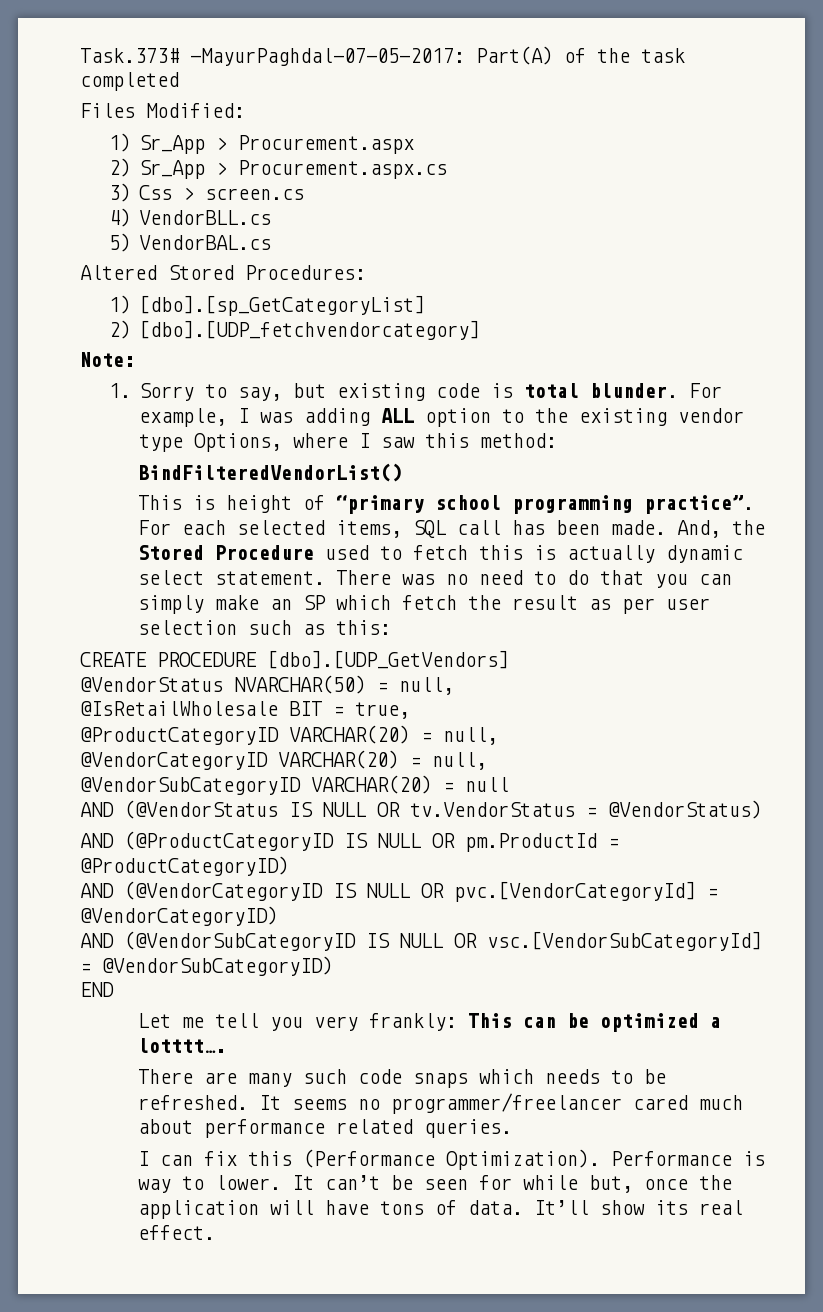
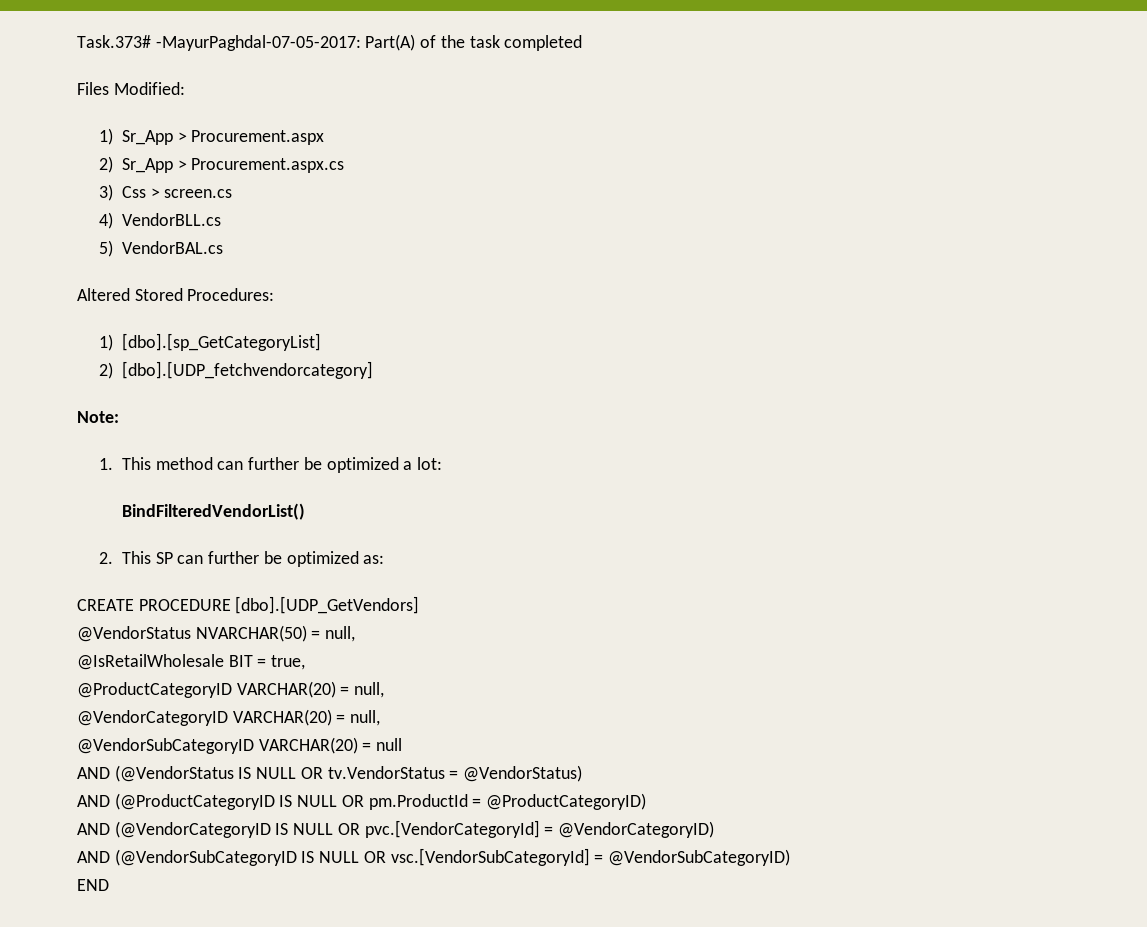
- 1. Sorry to say, but existing code is total blunder. For example, I was adding ALL option to the existing vendor type Options, where I saw this method:
+ 1. This method can further be optimized a lot:
  BindFilteredVendorList()
- This is height of “primary school programming practice”. For each selected items, SQL call has been made. And, the Stored Procedure used to fetch this is actually dynamic select statement. There was no need to do that you can simply make an SP which fetch the result as per user selection such as this:
+ 2. This SP can further be optimized as:
- Let me tell you very frankly: This can be optimized a lotttt….
- There are many such code snaps which needs to be refreshed. It seems no programmer/freelancer cared much about performance related queries.
- I can fix this (Performance Optimization). Performance is way to lower. It can’t be seen for while but, once the application will have tons of data. It’ll show its real effect.

